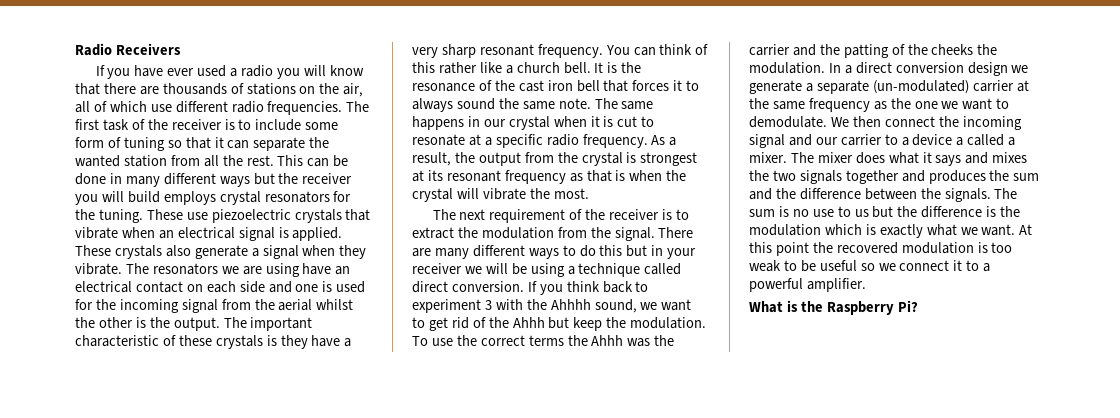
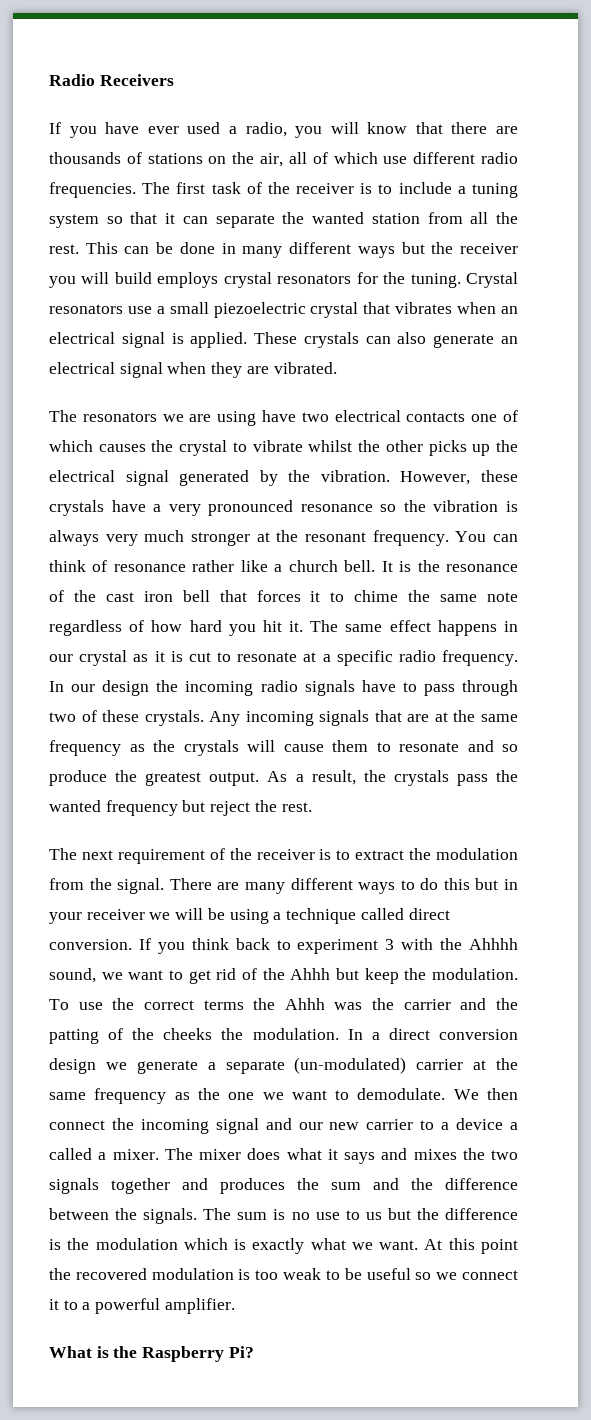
- If you have ever used a radio you will know that there are thousands of stations on the air, all of which use different radio frequencies.
+ If you have ever used a radio, you will know that there are thousands of stations on the air, all of which use different radio frequencies.
- The first task of the receiver is to include some form of tuning so that it can separate the wanted station from all the rest.
+ The first task of the receiver is to include a tuning system so that it can separate the wanted station from all the rest.
- These use piezoelectric crystals that vibrate when an electrical signal is applied.
+ Crystal resonators use a small piezoelectric crystal that vibrates when an electrical signal is applied.
- These crystals also generate a signal when they vibrate. The resonators we are using have an electrical contact on each side and one is used for the incoming signal from the aerial whilst the other is the output. The important characteristic of these crystals is they have a very sharp resonant frequency.
+ These crystals can also generate an electrical signal when they are vibrated.
+ The resonators we are using have two electrical contacts one of which causes the crystal to vibrate whilst the other picks up the electrical signal generated by the vibration. However, these crystals have a very pronounced resonance so the vibration is always very much stronger at the resonant frequency.
- You can think of this rather like a church bell.
+ You can think of resonance rather like a church bell.
- It is the resonance of the cast iron bell that forces it to always sound the same note.
+ It is the resonance of the cast iron bell that forces it to chime the same note regardless of how hard you hit it.
- The same happens in our crystal when it is cut to resonate at a specific radio frequency.
+ The same effect happens in our crystal as it is cut to resonate at a specific radio frequency.
- As a result, the output from the crystal is strongest at its resonant frequency as that is when the crystal will vibrate the most.
+ In our design the incoming radio signals have to pass through two of these crystals. Any incoming signals that are at the same frequency as the crystals will cause them to resonate and so produce the greatest output. As a result, the crystals pass the wanted frequency but reject the rest.
- We then connect the incoming signal and our carrier to a device a called a mixer.
+ We then connect the incoming signal and our new carrier to a device a called a mixer.

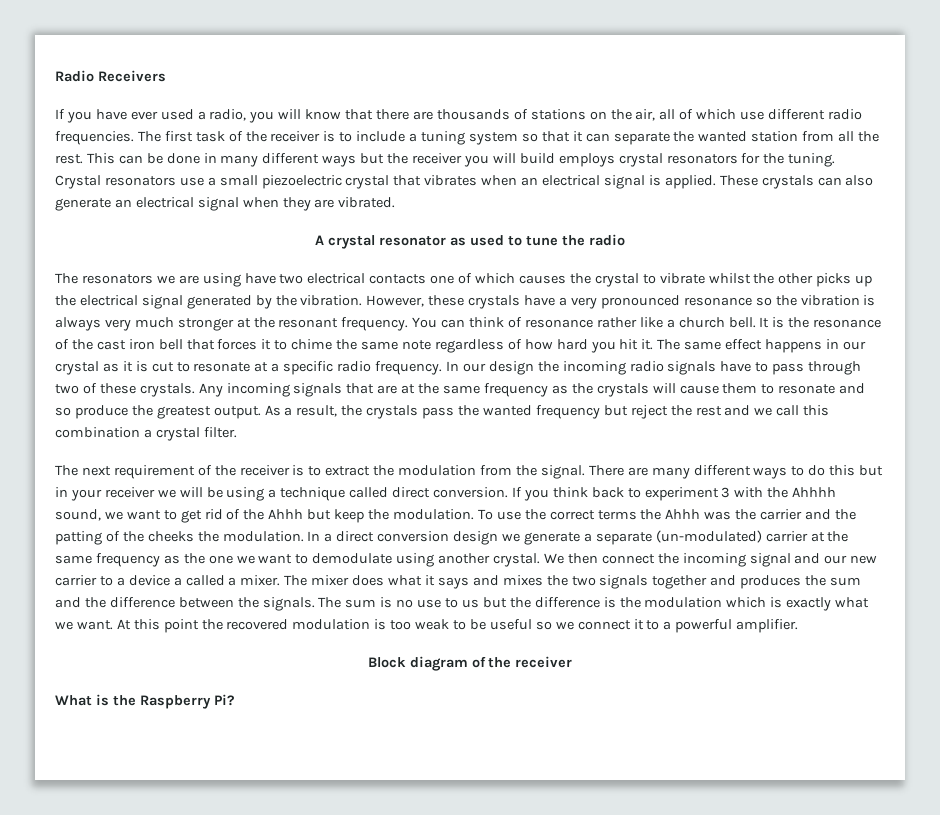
+ A crystal resonator as used to tune the radio
- As a result, the crystals pass the wanted frequency but reject the rest.
+ As a result, the crystals pass the wanted frequency but reject the rest and we call this combination a crystal filter.
- In a direct conversion design we generate a separate (un-modulated) carrier at the same frequency as the one we want to demodulate.
+ In a direct conversion design we generate a separate (un-modulated) carrier at the same frequency as the one we want to demodulate using another crystal.
+ Block diagram of the receiver

